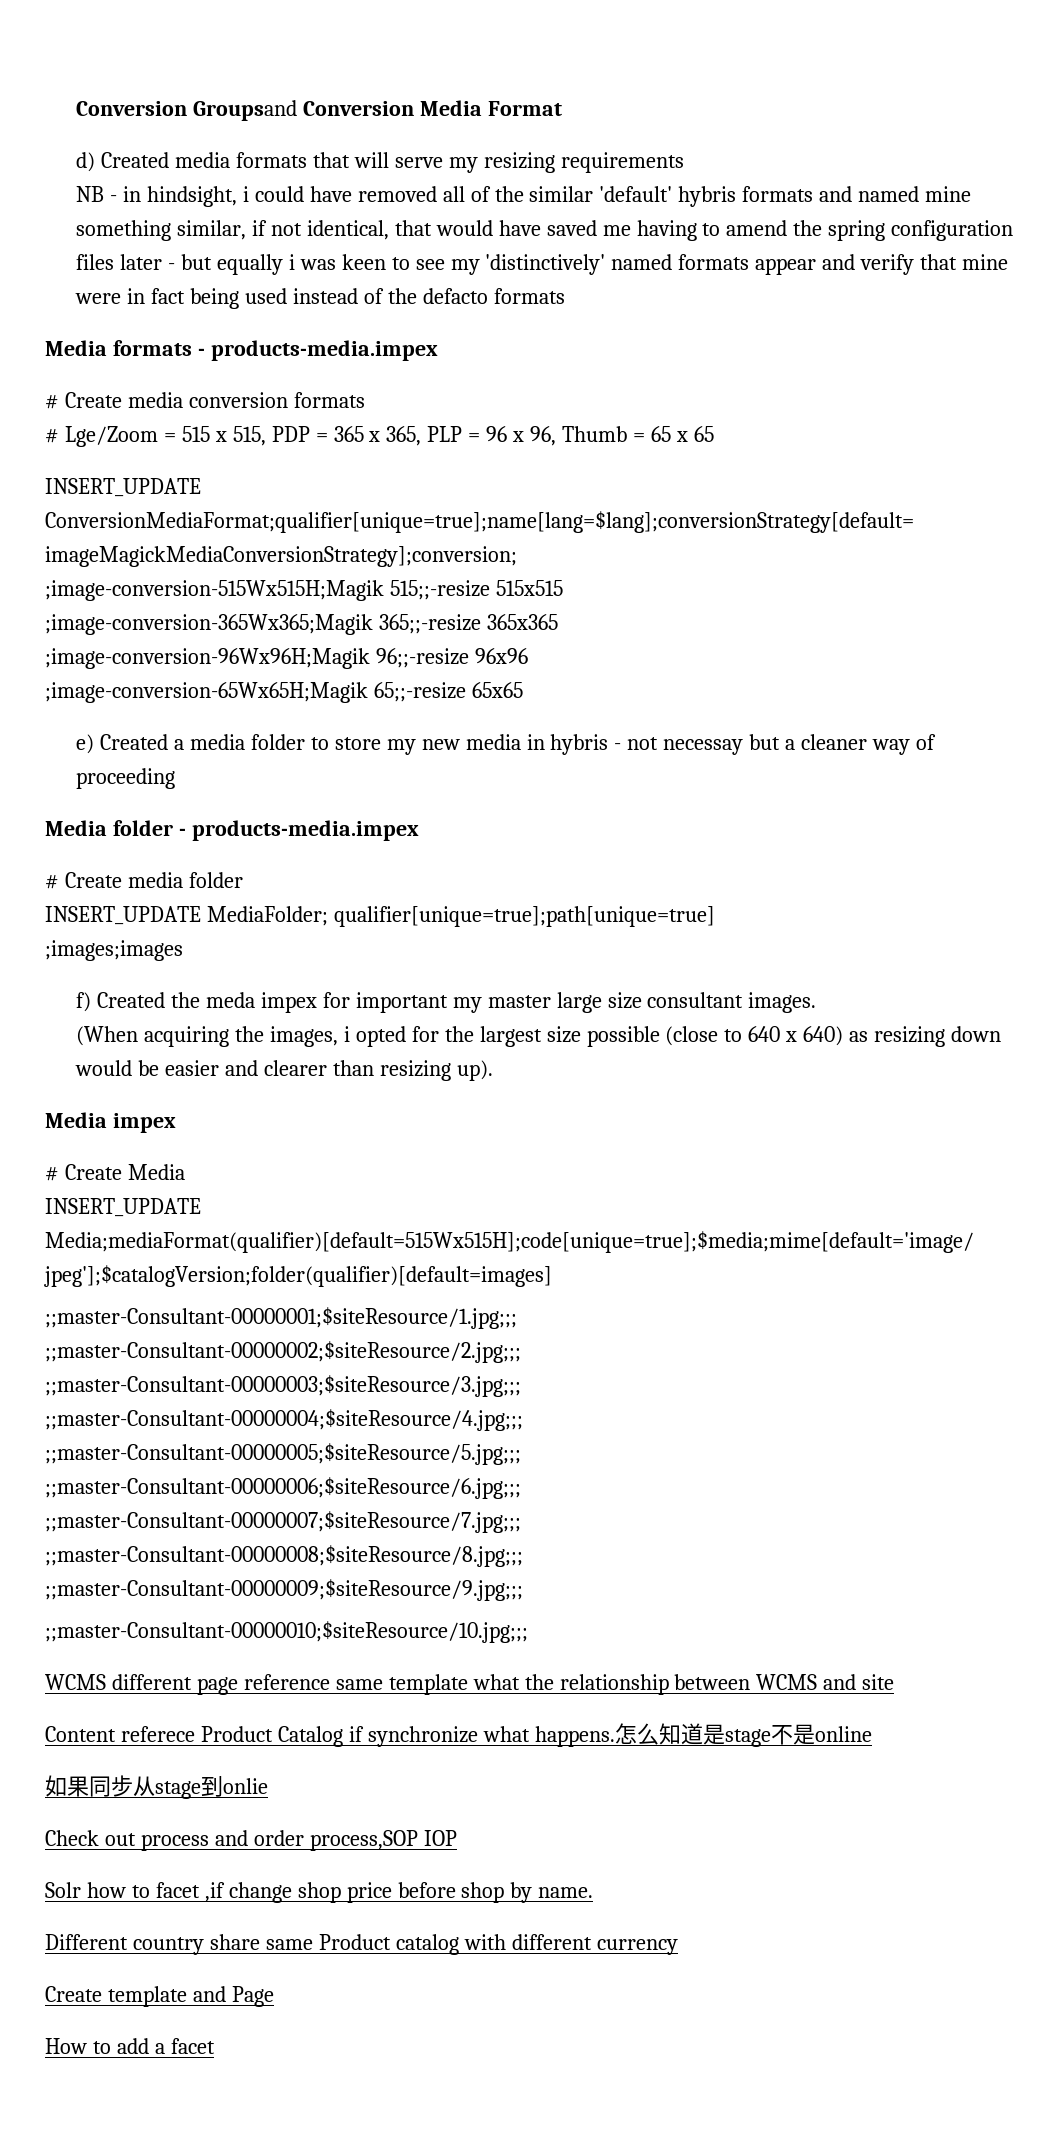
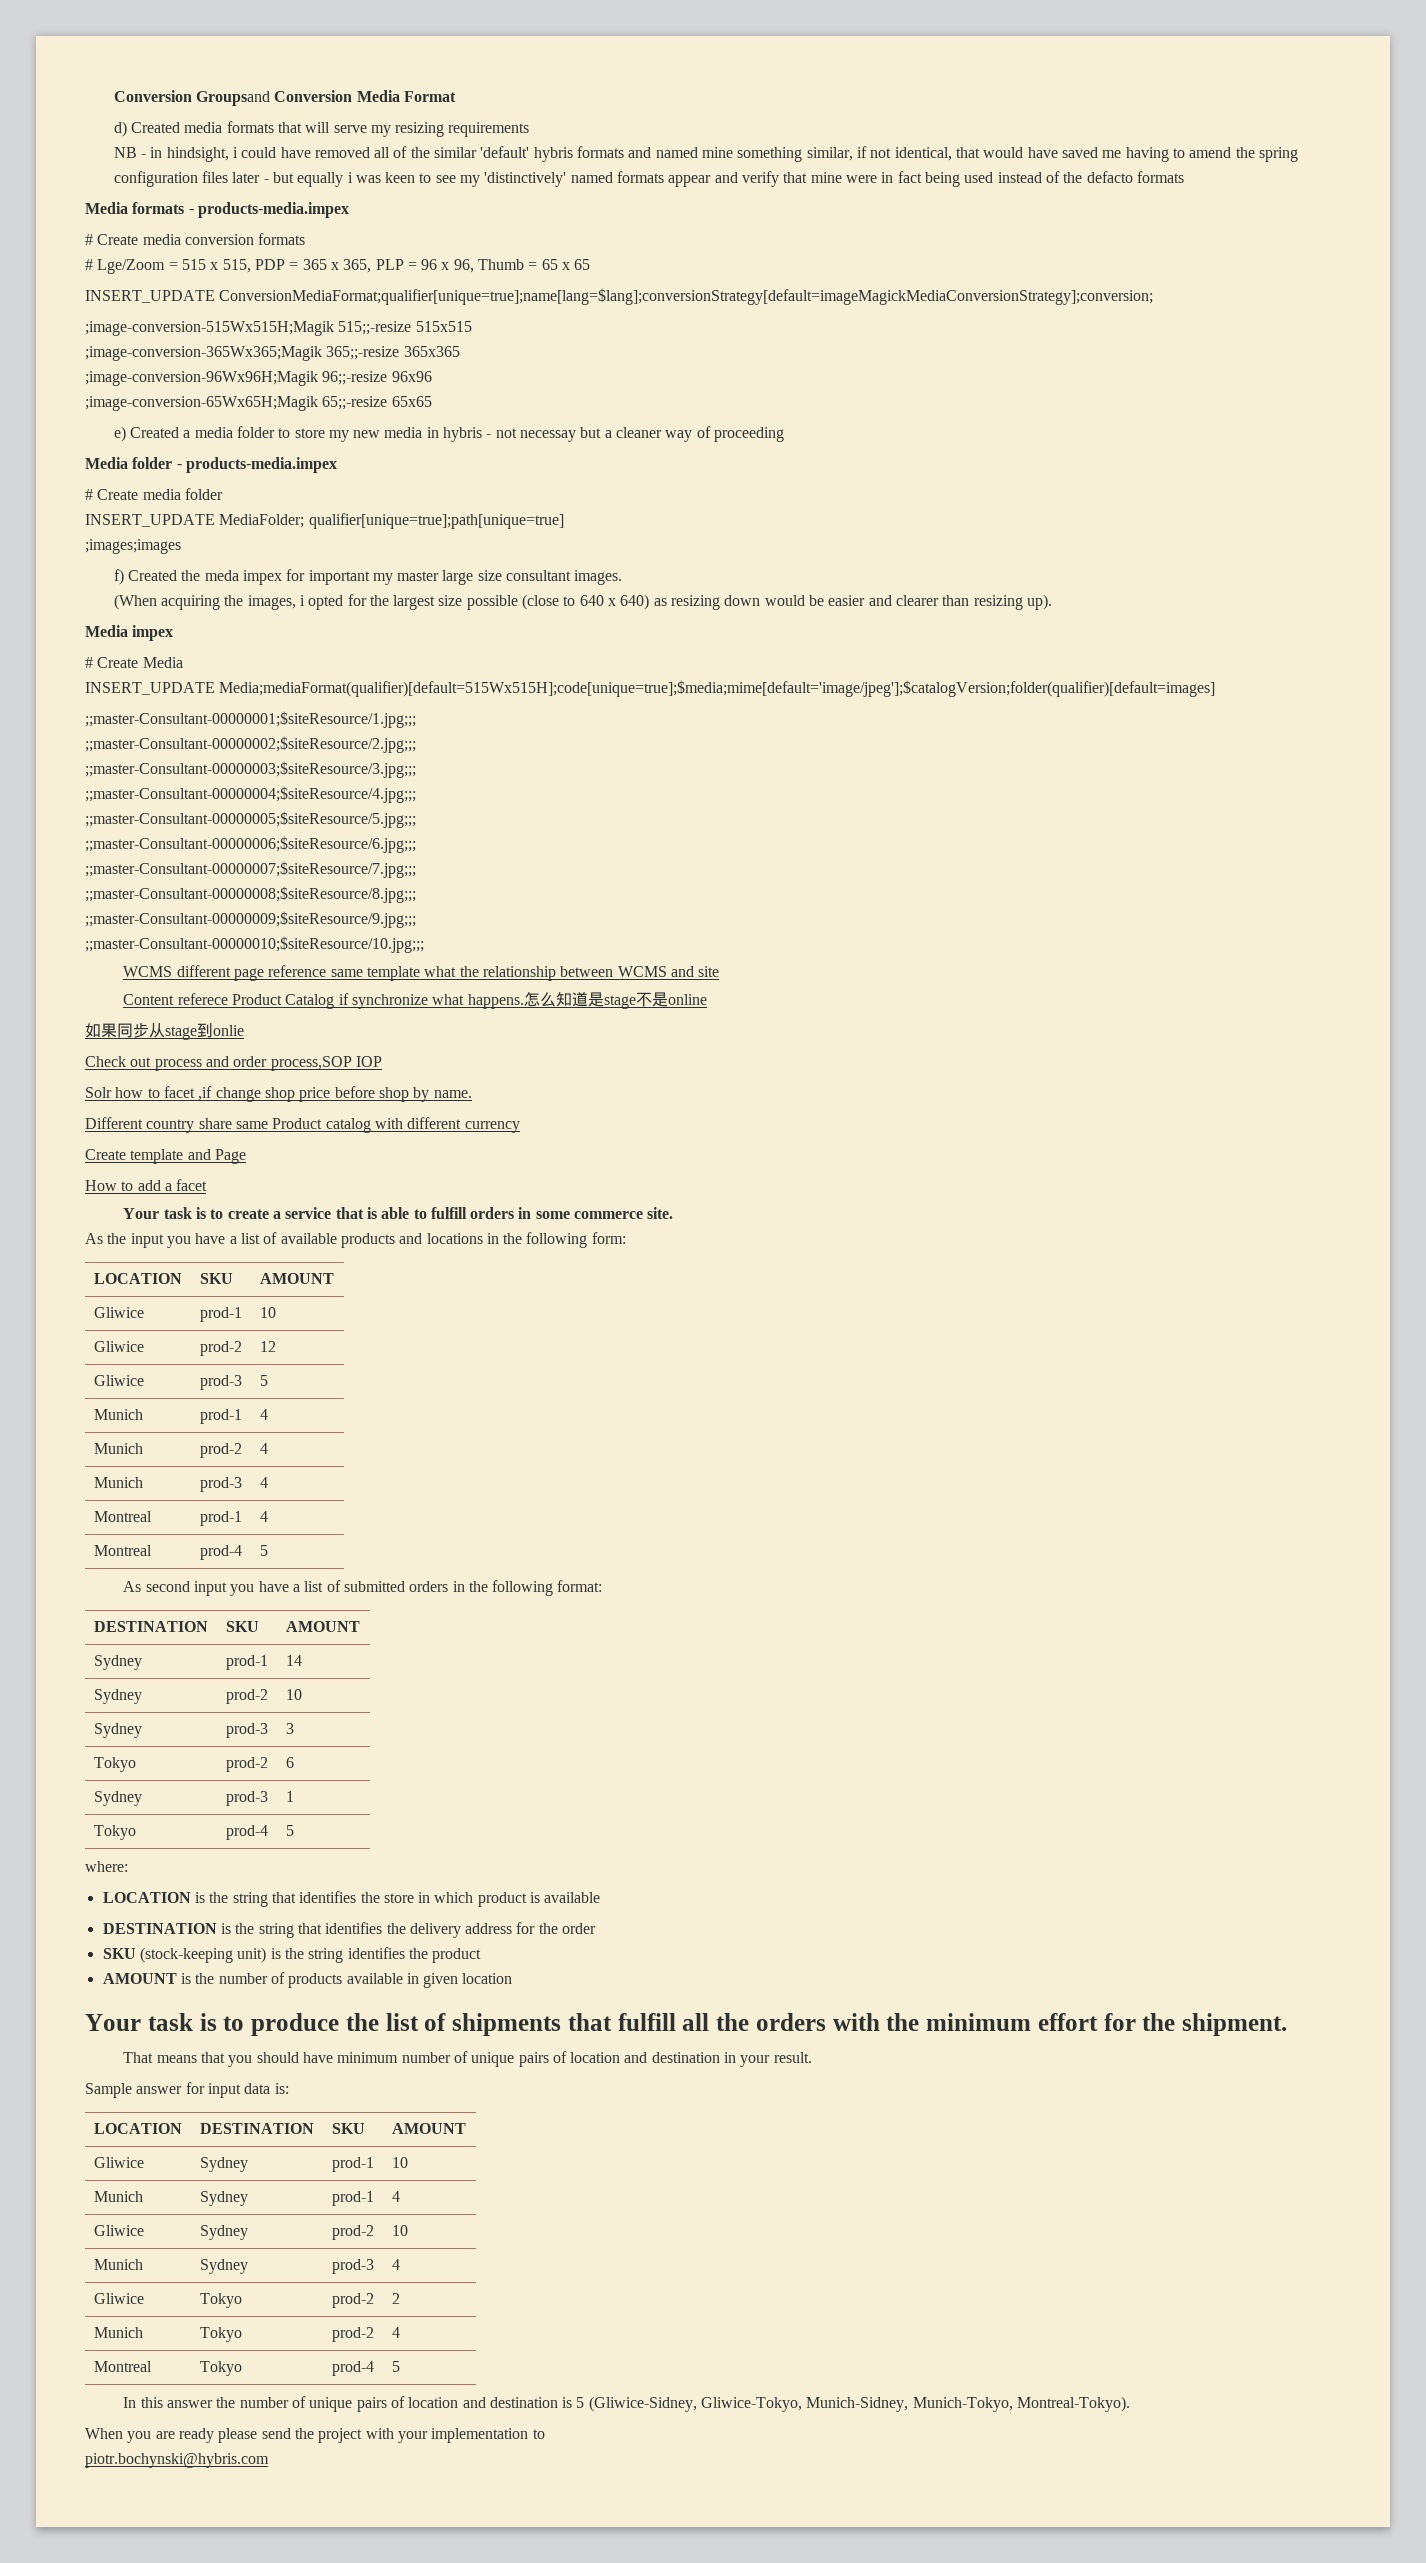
+ Your task is to create a service that is able to fulfill orders in some commerce site.
+ As the input you have a list of available products and locations in the following form:
+ LOCATION | SKU | AMOUNT
+ Gliwice | prod-1 | 10
+ Gliwice | prod-2 | 12
+ Gliwice | prod-3 | 5
+ Munich | prod-1 | 4
+ Munich | prod-2 | 4
+ Munich | prod-3 | 4
+ Montreal | prod-1 | 4
+ Montreal | prod-4 | 5
+ As second input you have a list of submitted orders in the following format:
+ DESTINATION | SKU | AMOUNT
+ Sydney | prod-1 | 14
+ Sydney | prod-2 | 10
+ Sydney | prod-3 | 3
+ Tokyo | prod-2 | 6
+ Sydney | prod-3 | 1
+ Tokyo | prod-4 | 5
+ where:
+ LOCATION is the string that identifies the store in which product is available
+ DESTINATION is the string that identifies the delivery address for the order
+ SKU (stock-keeping unit) is the string identifies the product
+ AMOUNT is the number of products available in given location
+ Your task is to produce the list of shipments that fulfill all the orders with the minimum effort for the shipment.
+ That means that you should have minimum number of unique pairs of location and destination in your result.
+ Sample answer for input data is:
+ LOCATION | DESTINATION | SKU | AMOUNT
+ Gliwice | Sydney | prod-1 | 10
+ Munich | Sydney | prod-1 | 4
+ Gliwice | Sydney | prod-2 | 10
+ Munich | Sydney | prod-3 | 4
+ Gliwice | Tokyo | prod-2 | 2
+ Munich | Tokyo | prod-2 | 4
+ Montreal | Tokyo | prod-4 | 5
+ In this answer the number of unique pairs of location and destination is 5 (Gliwice-Sidney, Gliwice-Tokyo, Munich-Sidney, Munich-Tokyo, Montreal-Tokyo).
+ When you are ready please send the project with your implementation to
+ piotr.bochynski@hybris.com

